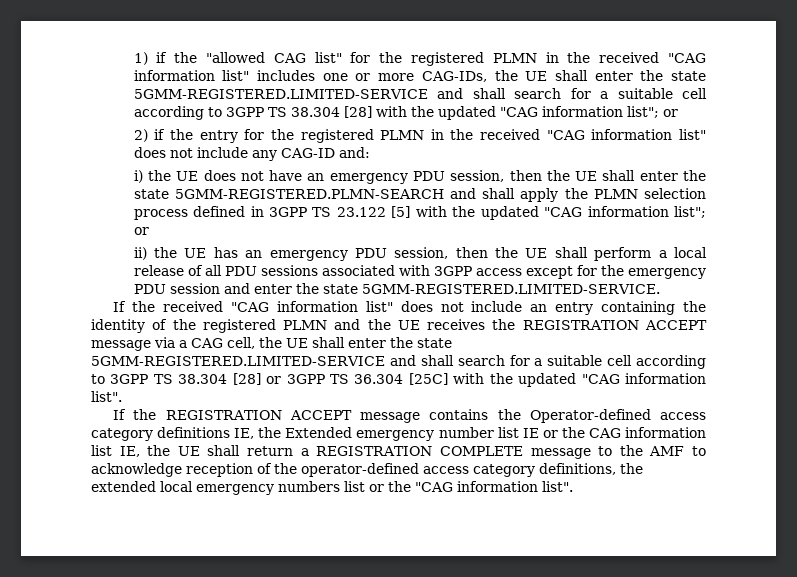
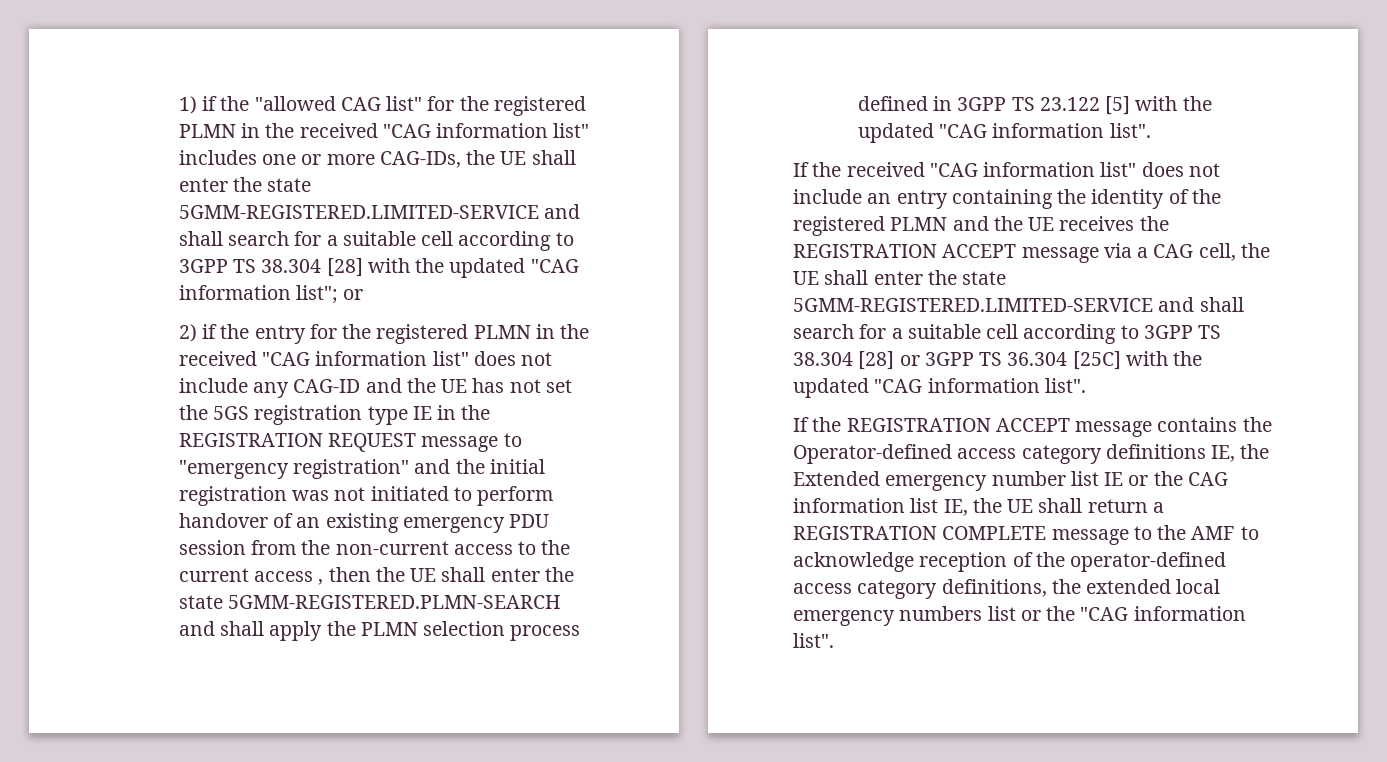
- 2) if the entry for the registered PLMN in the received "CAG information list" does not include any CAG-ID and:
- i) the UE does not have an emergency PDU session, then the UE shall enter the state 5GMM-REGISTERED.PLMN-SEARCH and shall apply the PLMN selection process defined in 3GPP TS 23.122 [5] with the updated "CAG information list"; or
- ii) the UE has an emergency PDU session, then the UE shall perform a local release of all PDU sessions associated with 3GPP access except for the emergency PDU session and enter the state 5GMM-REGISTERED.LIMITED-SERVICE.
+ 2) if the entry for the registered PLMN in the received "CAG information list" does not include any CAG-ID and the UE has not set the 5GS registration type IE in the REGISTRATION REQUEST message to "emergency registration" and the initial registration was not initiated to perform handover of an existing emergency PDU session from the non-current access to the current access , then the UE shall enter the state 5GMM-REGISTERED.PLMN-SEARCH and shall apply the PLMN selection process defined in 3GPP TS 23.122 [5] with the updated "CAG information list".

